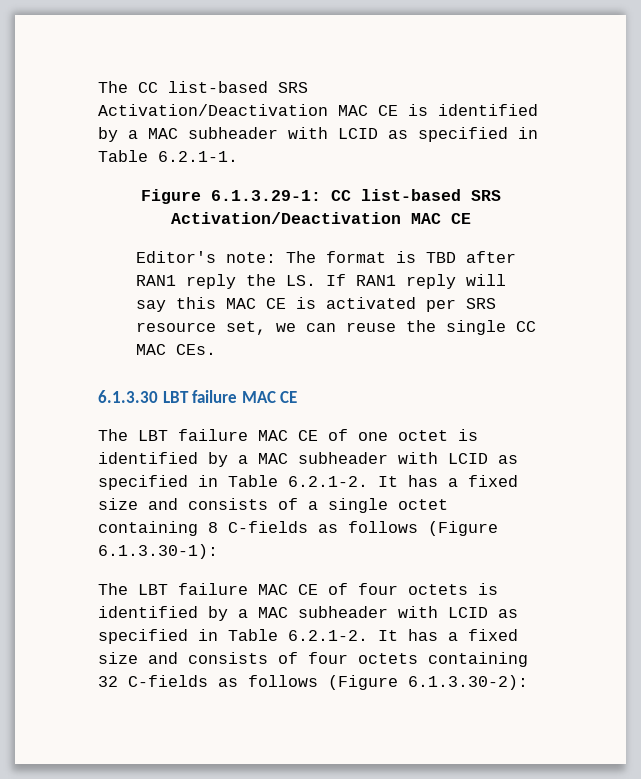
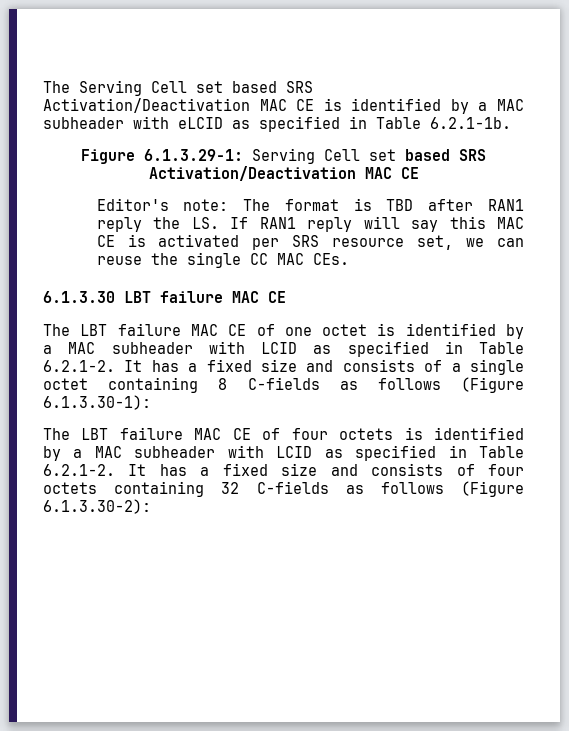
- The CC list-based SRS Activation/Deactivation MAC CE is identified by a MAC subheader with LCID as specified in Table 6.2.1-1.
+ The Serving Cell set based SRS Activation/Deactivation MAC CE is identified by a MAC subheader with eLCID as specified in Table 6.2.1-1b.
- Figure 6.1.3.29-1: CC list-based SRS Activation/Deactivation MAC CE
+ Figure 6.1.3.29-1: Serving Cell set based SRS Activation/Deactivation MAC CE

